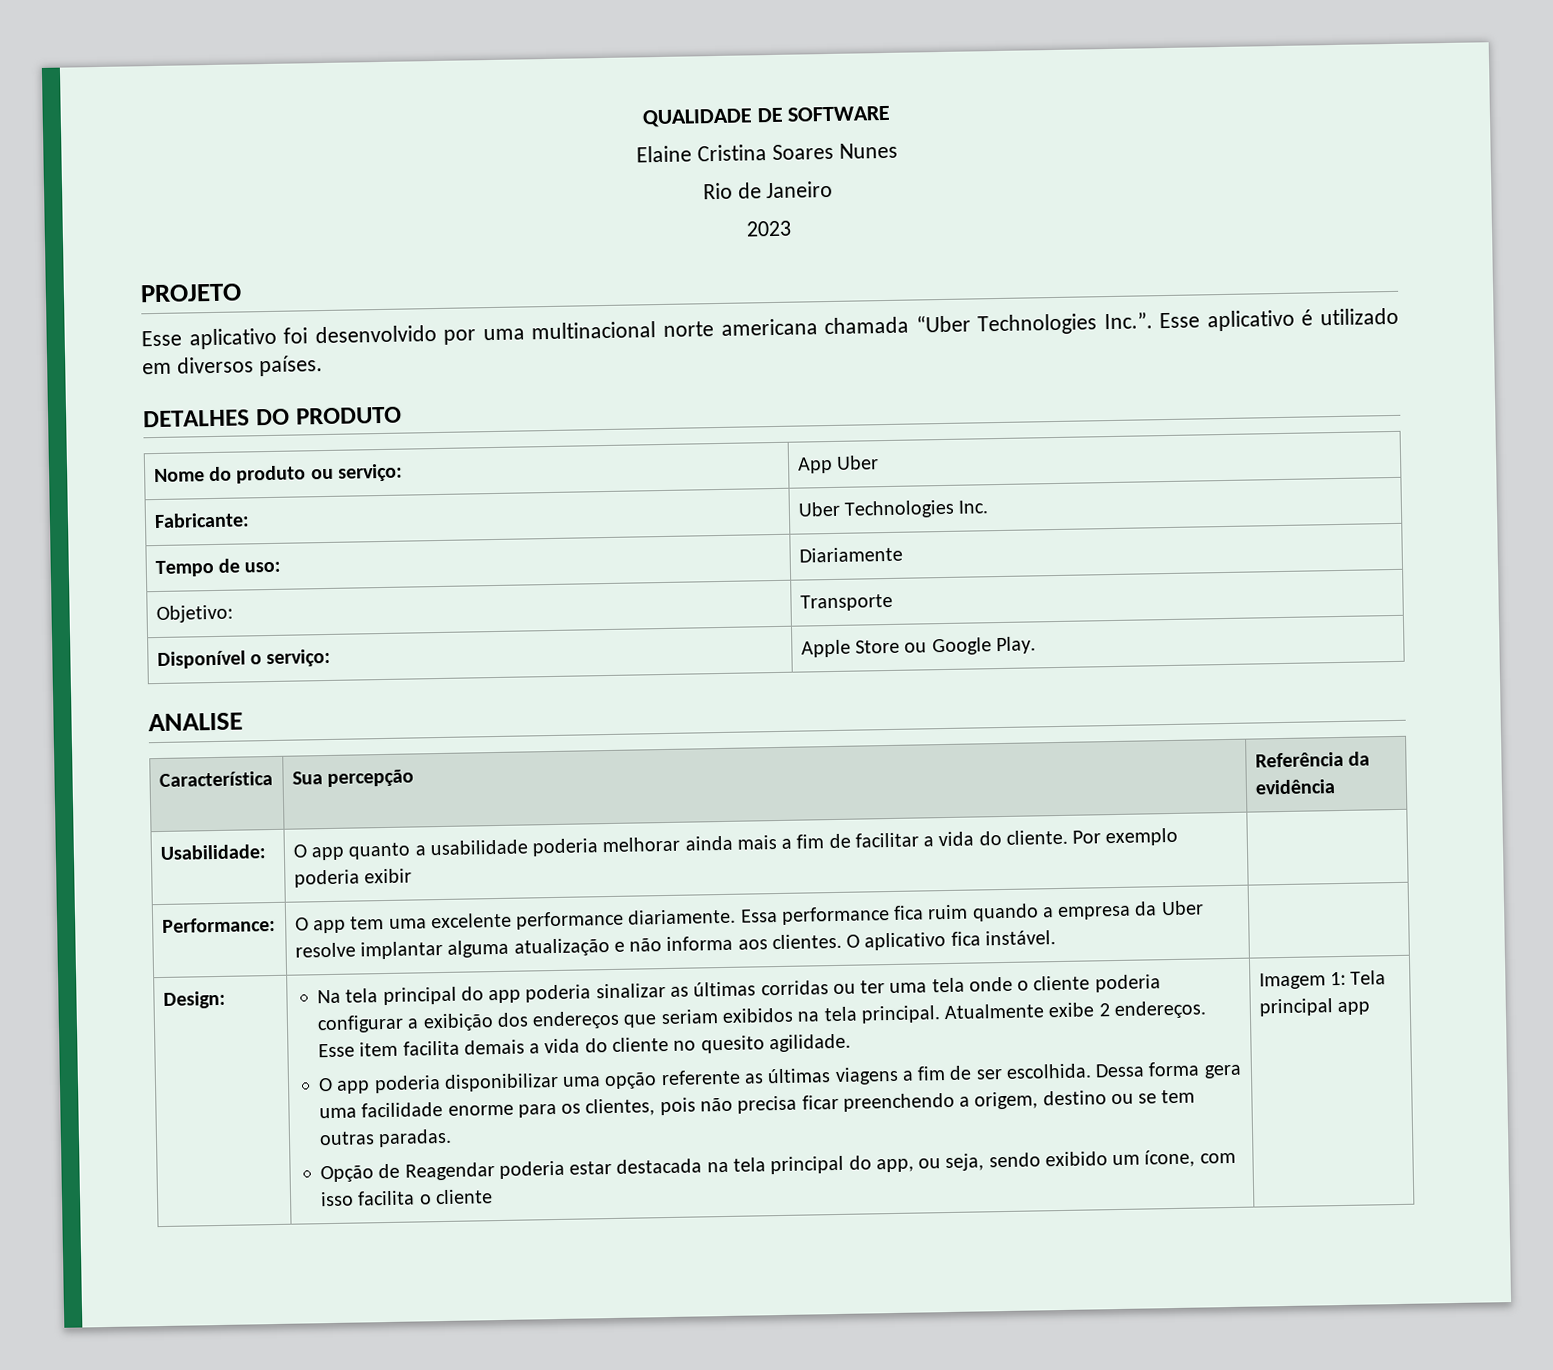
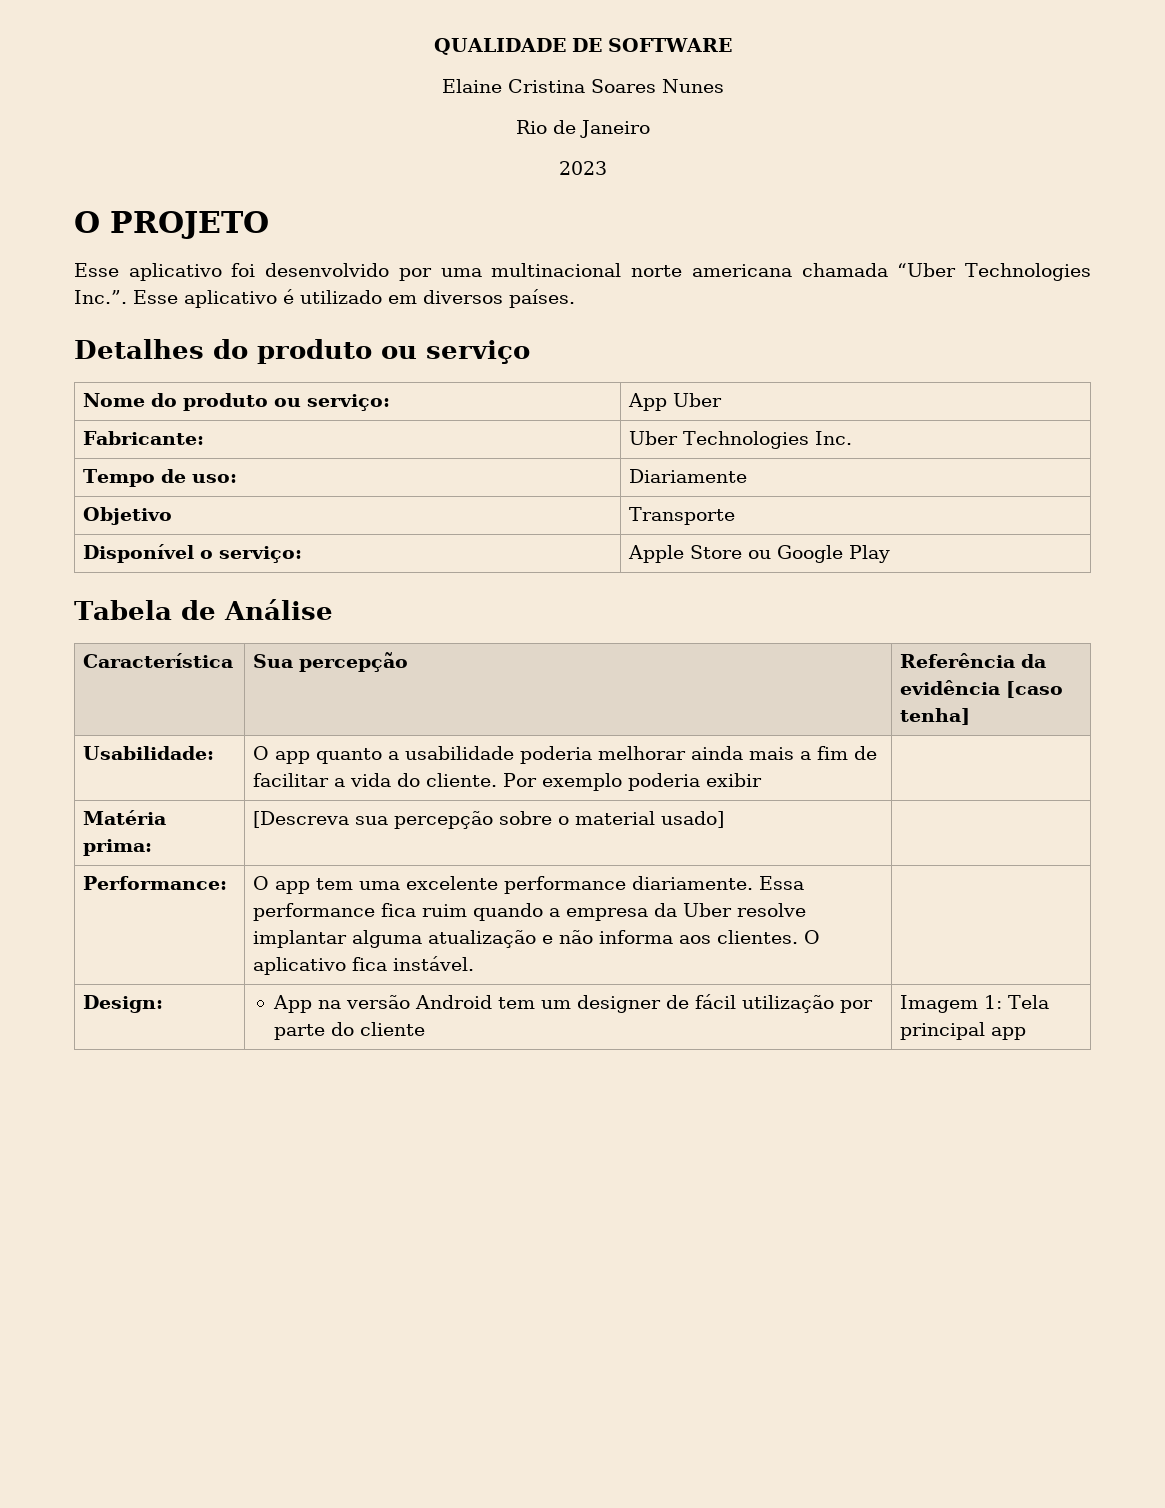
- PROJETO
+ O PROJETO
- DETALHES DO PRODUTO
+ Detalhes do produto ou serviço
- Objetivo: | Transporte
+ Objetivo | Transporte
- Disponível o serviço: | Apple Store ou Google Play.
- ANALISE
+ Disponível o serviço: | Apple Store ou Google Play
+ Tabela de Análise
- Característica | Sua percepção | Referência da evidência
+ Característica | Sua percepção | Referência da evidência [caso tenha]
+ Matéria prima: | [Descreva sua percepção sobre o material usado] |
- Na tela principal do app poderia sinalizar as últimas corridas ou ter uma tela onde o cliente poderia configurar a exibição dos endereços que seriam exibidos na tela principal. Atualmente exibe 2 endereços. Esse item facilita demais a vida do cliente no quesito agilidade.
- O app poderia disponibilizar uma opção referente as últimas viagens a fim de ser escolhida. Dessa forma gera uma facilidade enorme para os clientes, pois não precisa ficar preenchendo a origem, destino ou se tem outras paradas.
- Opção de Reagendar poderia estar destacada na tela principal do app, ou seja, sendo exibido um ícone, com isso facilita o cliente
+ App na versão Android tem um designer de fácil utilização por parte do cliente

